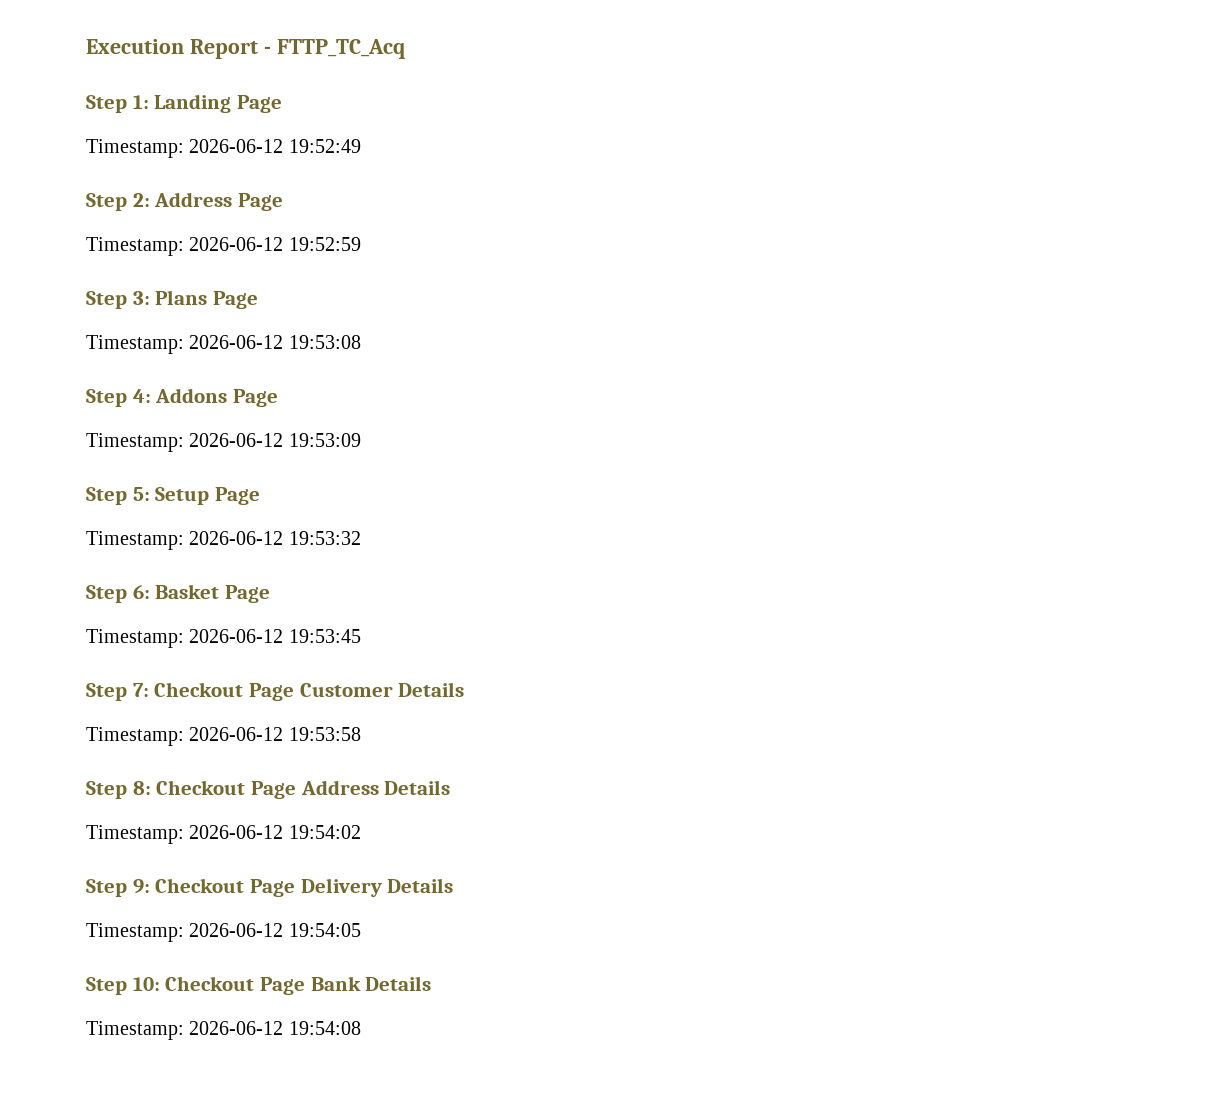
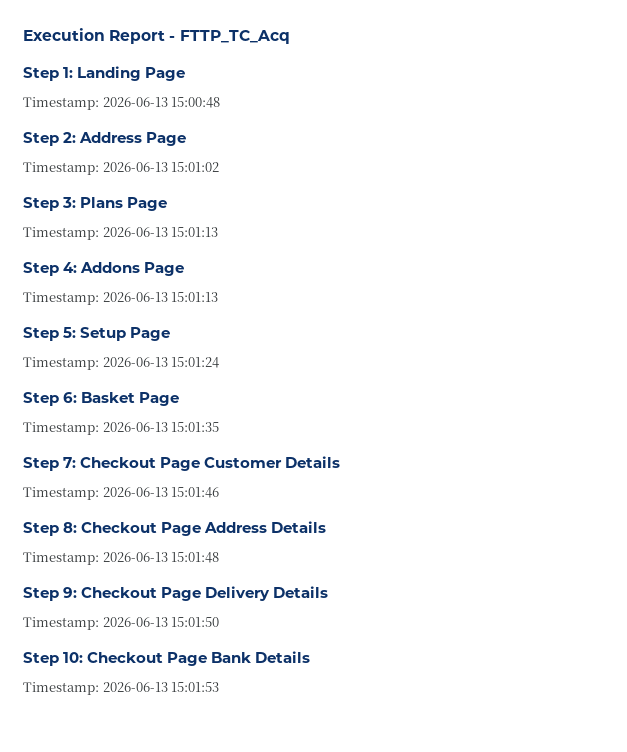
- Timestamp: 2026-06-12 19:52:49
+ Timestamp: 2026-06-13 15:00:48
- Timestamp: 2026-06-12 19:52:59
+ Timestamp: 2026-06-13 15:01:02
  Step 3: Plans Page
- Timestamp: 2026-06-12 19:53:08
+ Timestamp: 2026-06-13 15:01:13
  Step 4: Addons Page
- Timestamp: 2026-06-12 19:53:09
+ Timestamp: 2026-06-13 15:01:13
- Timestamp: 2026-06-12 19:53:32
+ Timestamp: 2026-06-13 15:01:24
- Timestamp: 2026-06-12 19:53:45
+ Timestamp: 2026-06-13 15:01:35
- Timestamp: 2026-06-12 19:53:58
+ Timestamp: 2026-06-13 15:01:46
- Timestamp: 2026-06-12 19:54:02
+ Timestamp: 2026-06-13 15:01:48
- Timestamp: 2026-06-12 19:54:05
+ Timestamp: 2026-06-13 15:01:50
- Timestamp: 2026-06-12 19:54:08
+ Timestamp: 2026-06-13 15:01:53

